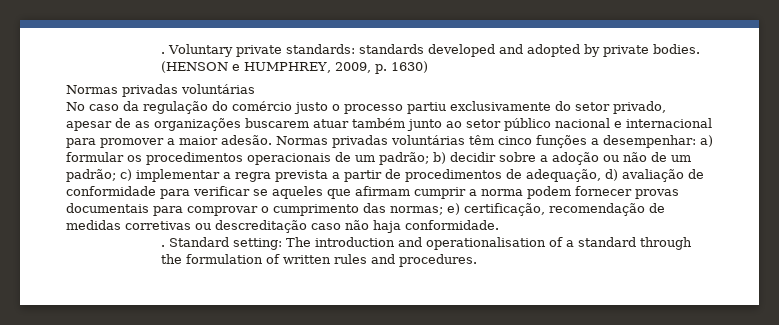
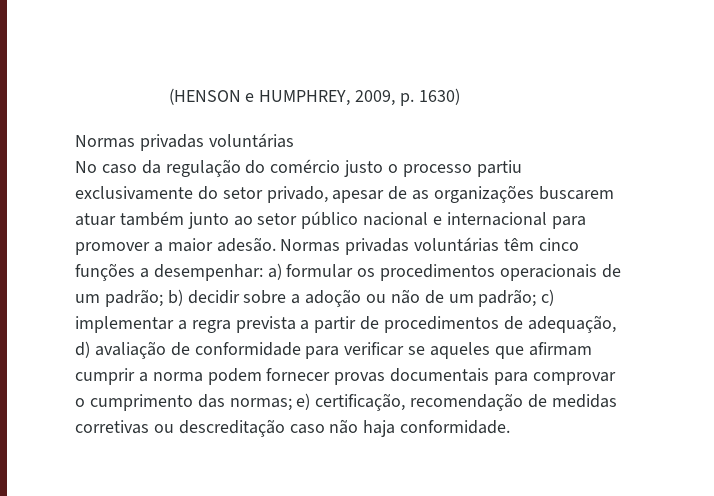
- . Voluntary private standards: standards developed and adopted by private bodies.
- . Standard setting: The introduction and operationalisation of a standard through the formulation of written rules and procedures.

